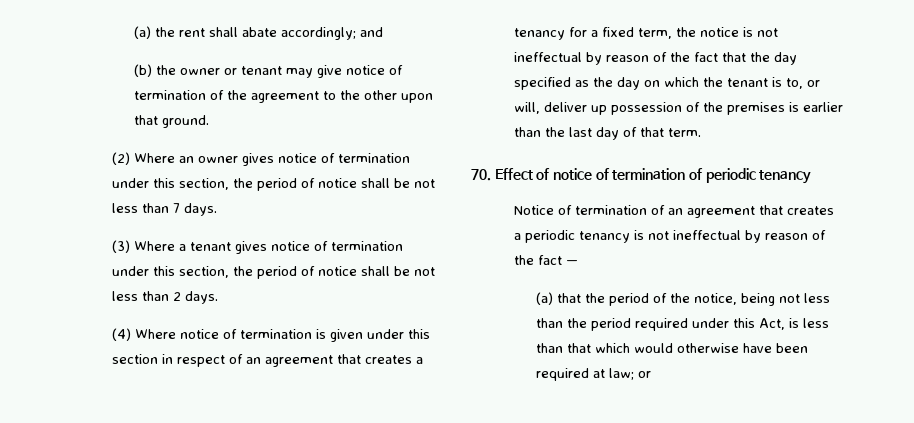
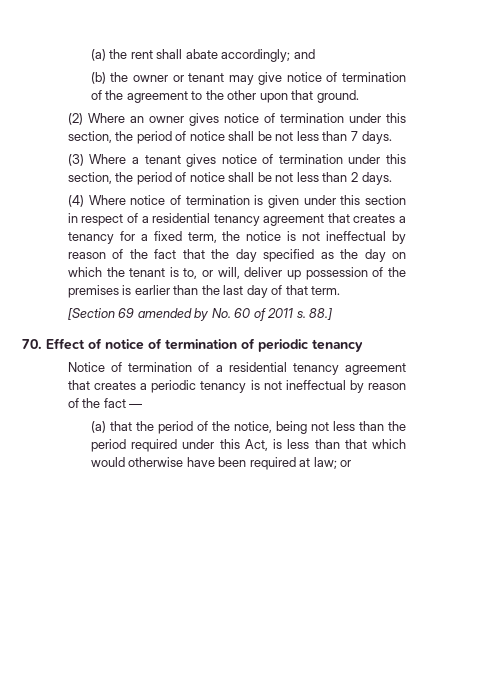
- (4) Where notice of termination is given under this section in respect of an agreement that creates a tenancy for a fixed term, the notice is not ineffectual by reason of the fact that the day specified as the day on which the tenant is to, or will, deliver up possession of the premises is earlier than the last day of that term.
+ (4) Where notice of termination is given under this section in respect of a residential tenancy agreement that creates a tenancy for a fixed term, the notice is not ineffectual by reason of the fact that the day specified as the day on which the tenant is to, or will, deliver up possession of the premises is earlier than the last day of that term.
+ [Section 69 amended by No. 60 of 2011 s. 88.]
- Notice of termination of an agreement that creates a periodic tenancy is not ineffectual by reason of the fact —
+ Notice of termination of a residential tenancy agreement that creates a periodic tenancy is not ineffectual by reason of the fact —

